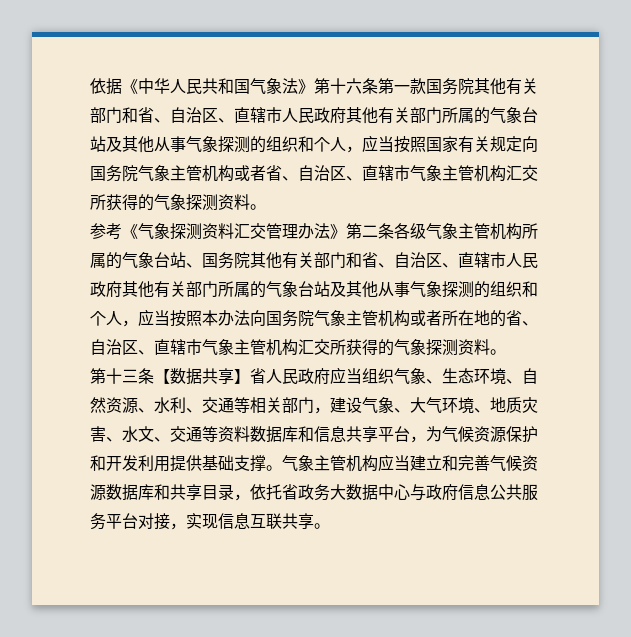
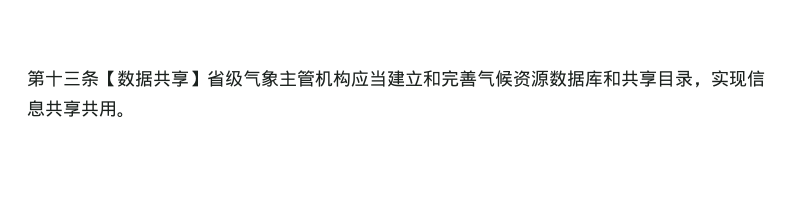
- 依据《中华人民共和国气象法》第十六条第一款国务院其他有关部门和省、自治区、直辖市人民政府其他有关部门所属的气象台站及其他从事气象探测的组织和个人，应当按照国家有关规定向国务院气象主管机构或者省、自治区、直辖市气象主管机构汇交所获得的气象探测资料。
- 参考《气象探测资料汇交管理办法》第二条各级气象主管机构所属的气象台站、国务院其他有关部门和省、自治区、直辖市人民政府其他有关部门所属的气象台站及其他从事气象探测的组织和个人，应当按照本办法向国务院气象主管机构或者所在地的省、自治区、直辖市气象主管机构汇交所获得的气象探测资料。
- 第十三条【数据共享】省人民政府应当组织气象、生态环境、自然资源、水利、交通等相关部门，建设气象、大气环境、地质灾害、水文、交通等资料数据库和信息共享平台，为气候资源保护和开发利用提供基础支撑。气象主管机构应当建立和完善气候资源数据库和共享目录，依托省政务大数据中心与政府信息公共服务平台对接，实现信息互联共享。
+ 第十三条【数据共享】省级气象主管机构应当建立和完善气候资源数据库和共享目录，实现信息共享共用。

